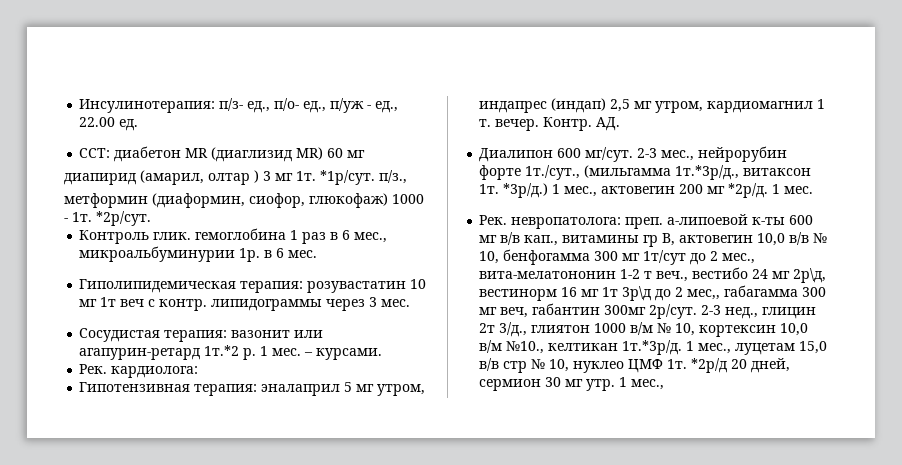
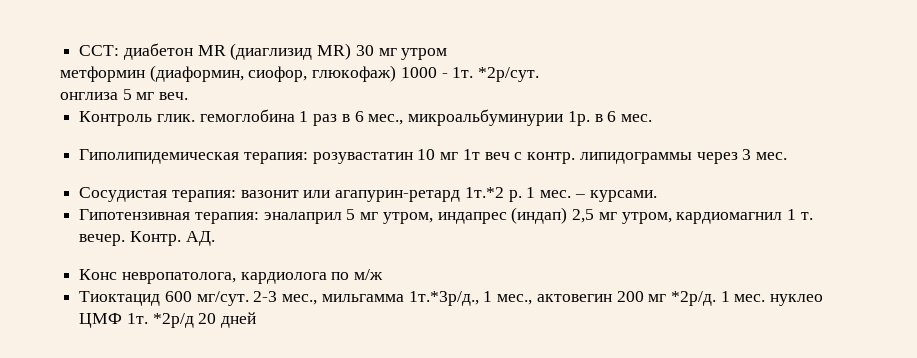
- Инсулинотерапия: п/з- ед., п/о- ед., п/уж - ед., 22.00 ед.
- ССТ: диабетон МR (диаглизид МR) 60 мг
- диапирид (амарил, олтар ) 3 мг 1т. *1р/сут. п/з.,
+ ССТ: диабетон МR (диаглизид МR) 30 мг утром
+ онглиза 5 мг веч.
- Рек. кардиолога:
- Диалипон 600 мг/сут. 2-3 мес., нейрорубин форте 1т./сут., (мильгамма 1т.*3р/д., витаксон 1т. *3р/д.) 1 мес., актовегин 200 мг *2р/д. 1 мес.
- Рек. невропатолога: преп. а-липоевой к-ты 600 мг в/в кап., витамины гр В, актовегин 10,0 в/в № 10, бенфогамма 300 мг 1т/сут до 2 мес., вита-мелатононин 1-2 т веч., вестибо 24 мг 2р\д, вестинорм 16 мг 1т 3р\д до 2 мес,, габагамма 300 мг веч, габантин 300мг 2р/сут. 2-3 нед., глицин 2т 3/д., глиятон 1000 в/м № 10, кортексин 10,0 в/м №10., келтикан 1т.*3р/д. 1 мес., луцетам 15,0 в/в стр № 10, нуклео ЦМФ 1т.
+ Конс невропатолога, кардиолога по м/ж
+ Тиоктацид 600 мг/сут. 2-3 мес., мильгамма 1т.*3р/д., 1 мес., актовегин 200 мг *2р/д. 1 мес. нуклео ЦМФ 1т.
- *2р/д 20 дней, сермион 30 мг утр. 1 мес.,
+ *2р/д 20 дней

